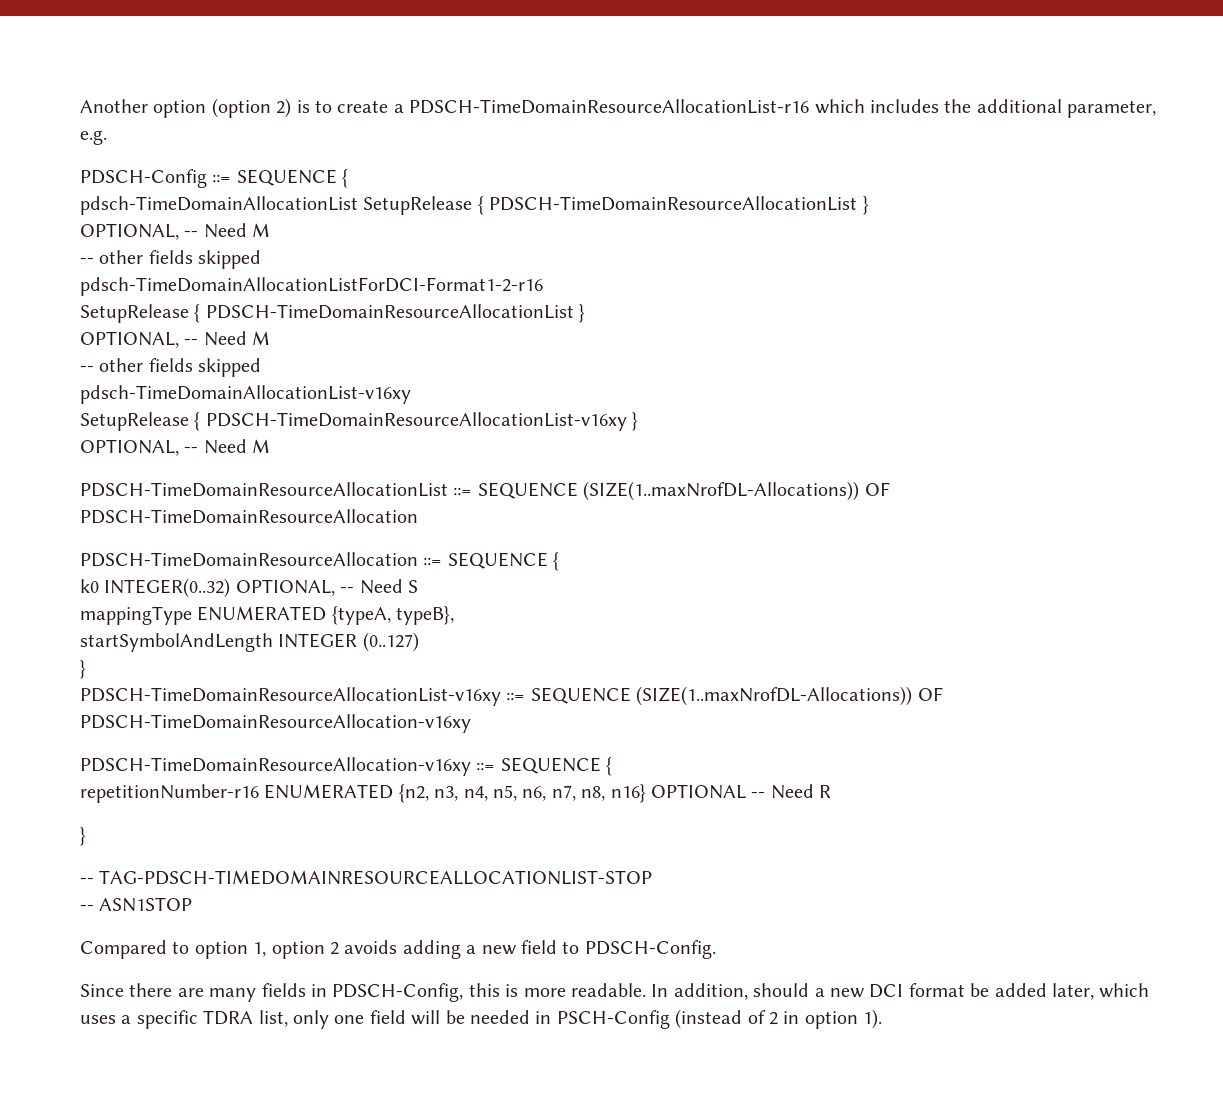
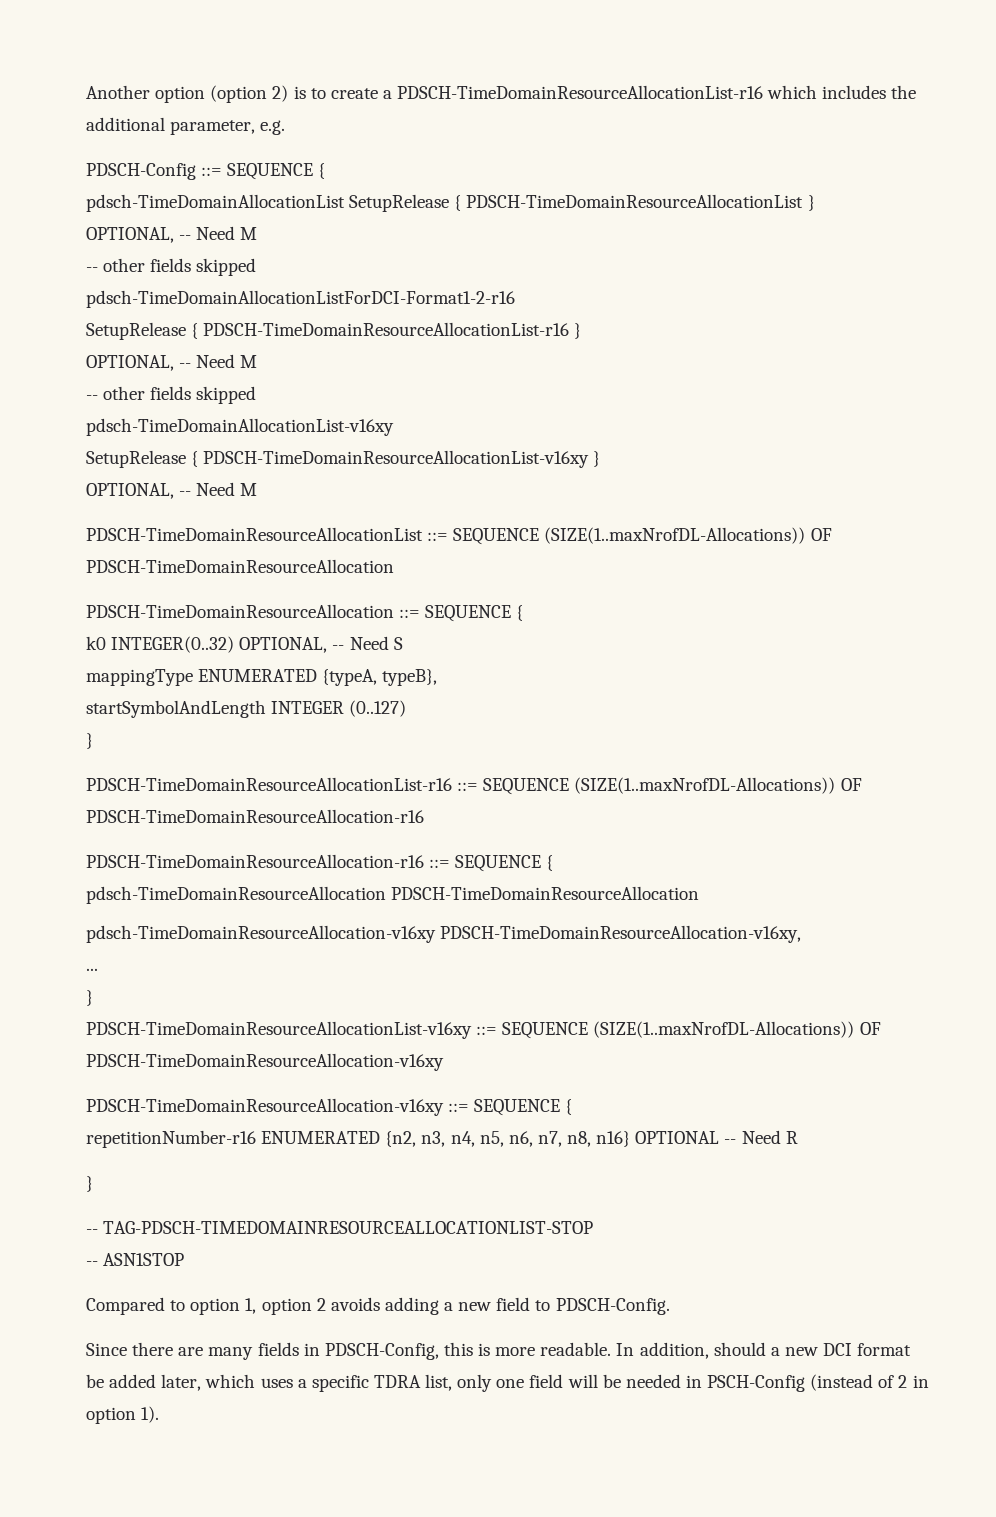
  pdsch-TimeDomainAllocationListForDCI-Format1-2-r16
- SetupRelease { PDSCH-TimeDomainResourceAllocationList }
+ SetupRelease { PDSCH-TimeDomainResourceAllocationList-r16 }
+ PDSCH-TimeDomainResourceAllocationList-r16 ::= SEQUENCE (SIZE(1..maxNrofDL-Allocations)) OF PDSCH-TimeDomainResourceAllocation-r16
+ PDSCH-TimeDomainResourceAllocation-r16 ::= SEQUENCE {
+ pdsch-TimeDomainResourceAllocation PDSCH-TimeDomainResourceAllocation
+ pdsch-TimeDomainResourceAllocation-v16xy PDSCH-TimeDomainResourceAllocation-v16xy,
+ ...
+ }

